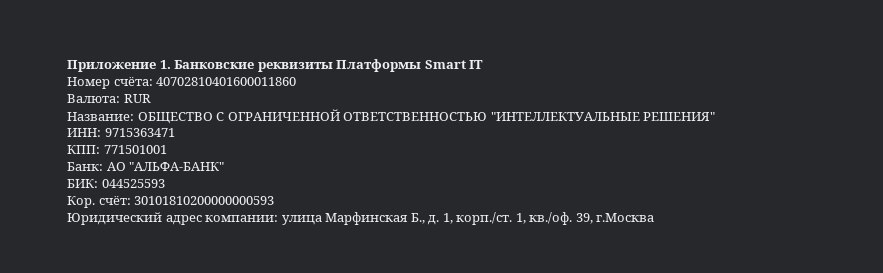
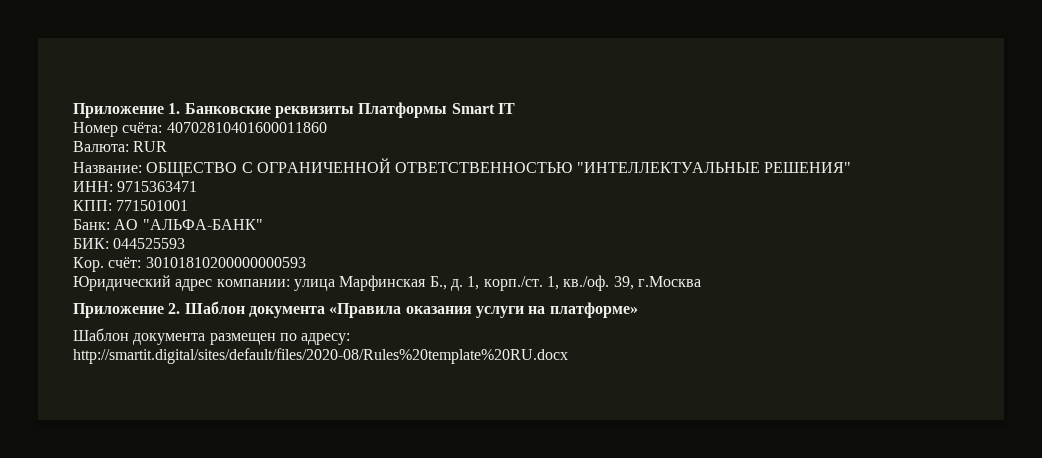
+ Приложение 2. Шаблон документа «Правила оказания услуги на платформе»
+ Шаблон документа размещен по адресу:
+ http://smartit.digital/sites/default/files/2020-08/Rules%20template%20RU.doсx

